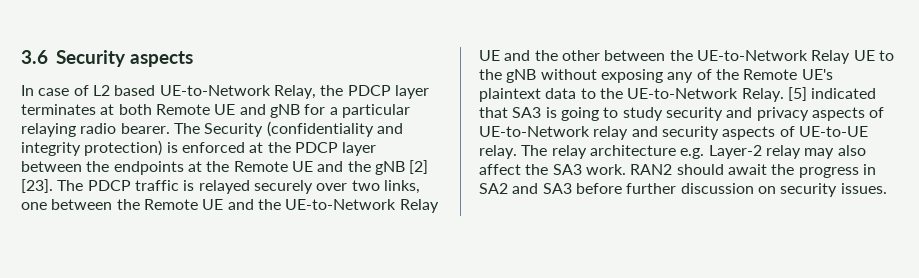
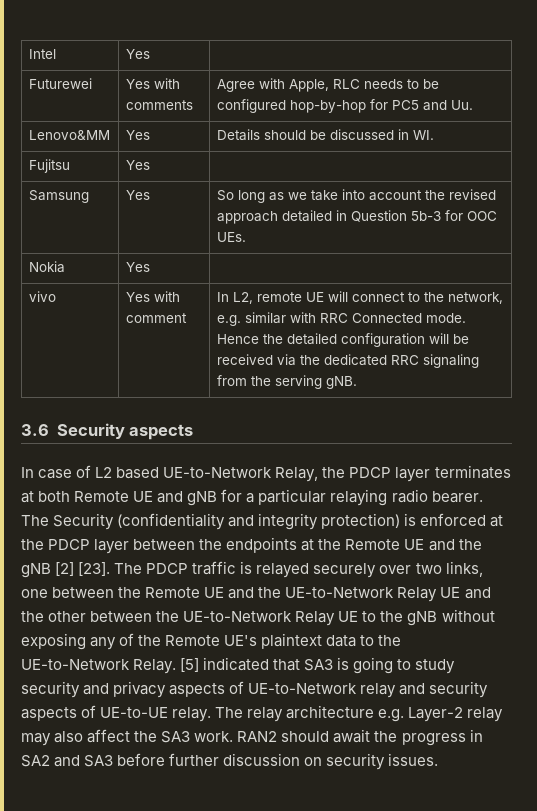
+ Intel | Yes |
+ Futurewei | Yes with comments | Agree with Apple, RLC needs to be configured hop-by-hop for PC5 and Uu.
+ Lenovo&MM | Yes | Details should be discussed in WI.
+ Fujitsu | Yes |
+ Samsung | Yes | So long as we take into account the revised approach detailed in Question 5b-3 for OOC UEs.
+ Nokia | Yes |
+ vivo | Yes with comment | In L2, remote UE will connect to the network, e.g. similar with RRC Connected mode. Hence the detailed configuration will be received via the dedicated RRC signaling from the serving gNB.

